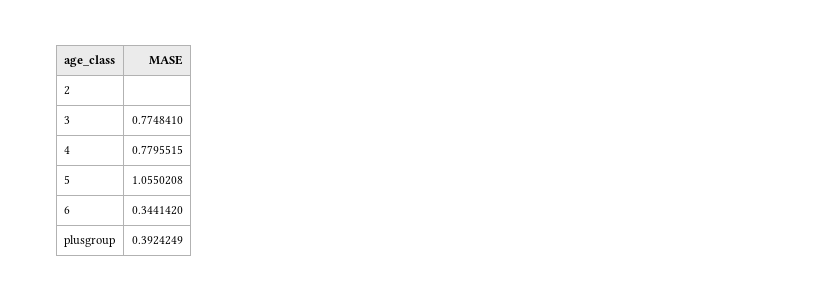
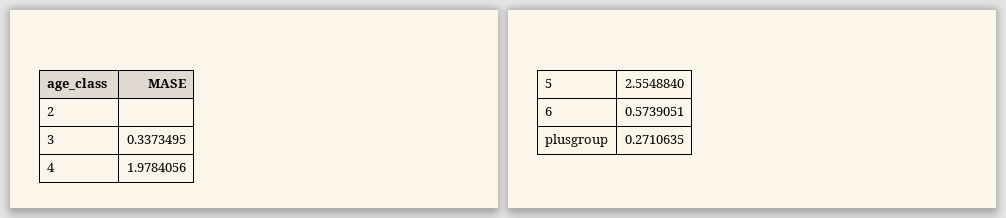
- 3 | 0.7748410
+ 3 | 0.3373495
- 4 | 0.7795515
+ 4 | 1.9784056
- 5 | 1.0550208
+ 5 | 2.5548840
- 6 | 0.3441420
+ 6 | 0.5739051
- plusgroup | 0.3924249
+ plusgroup | 0.2710635

